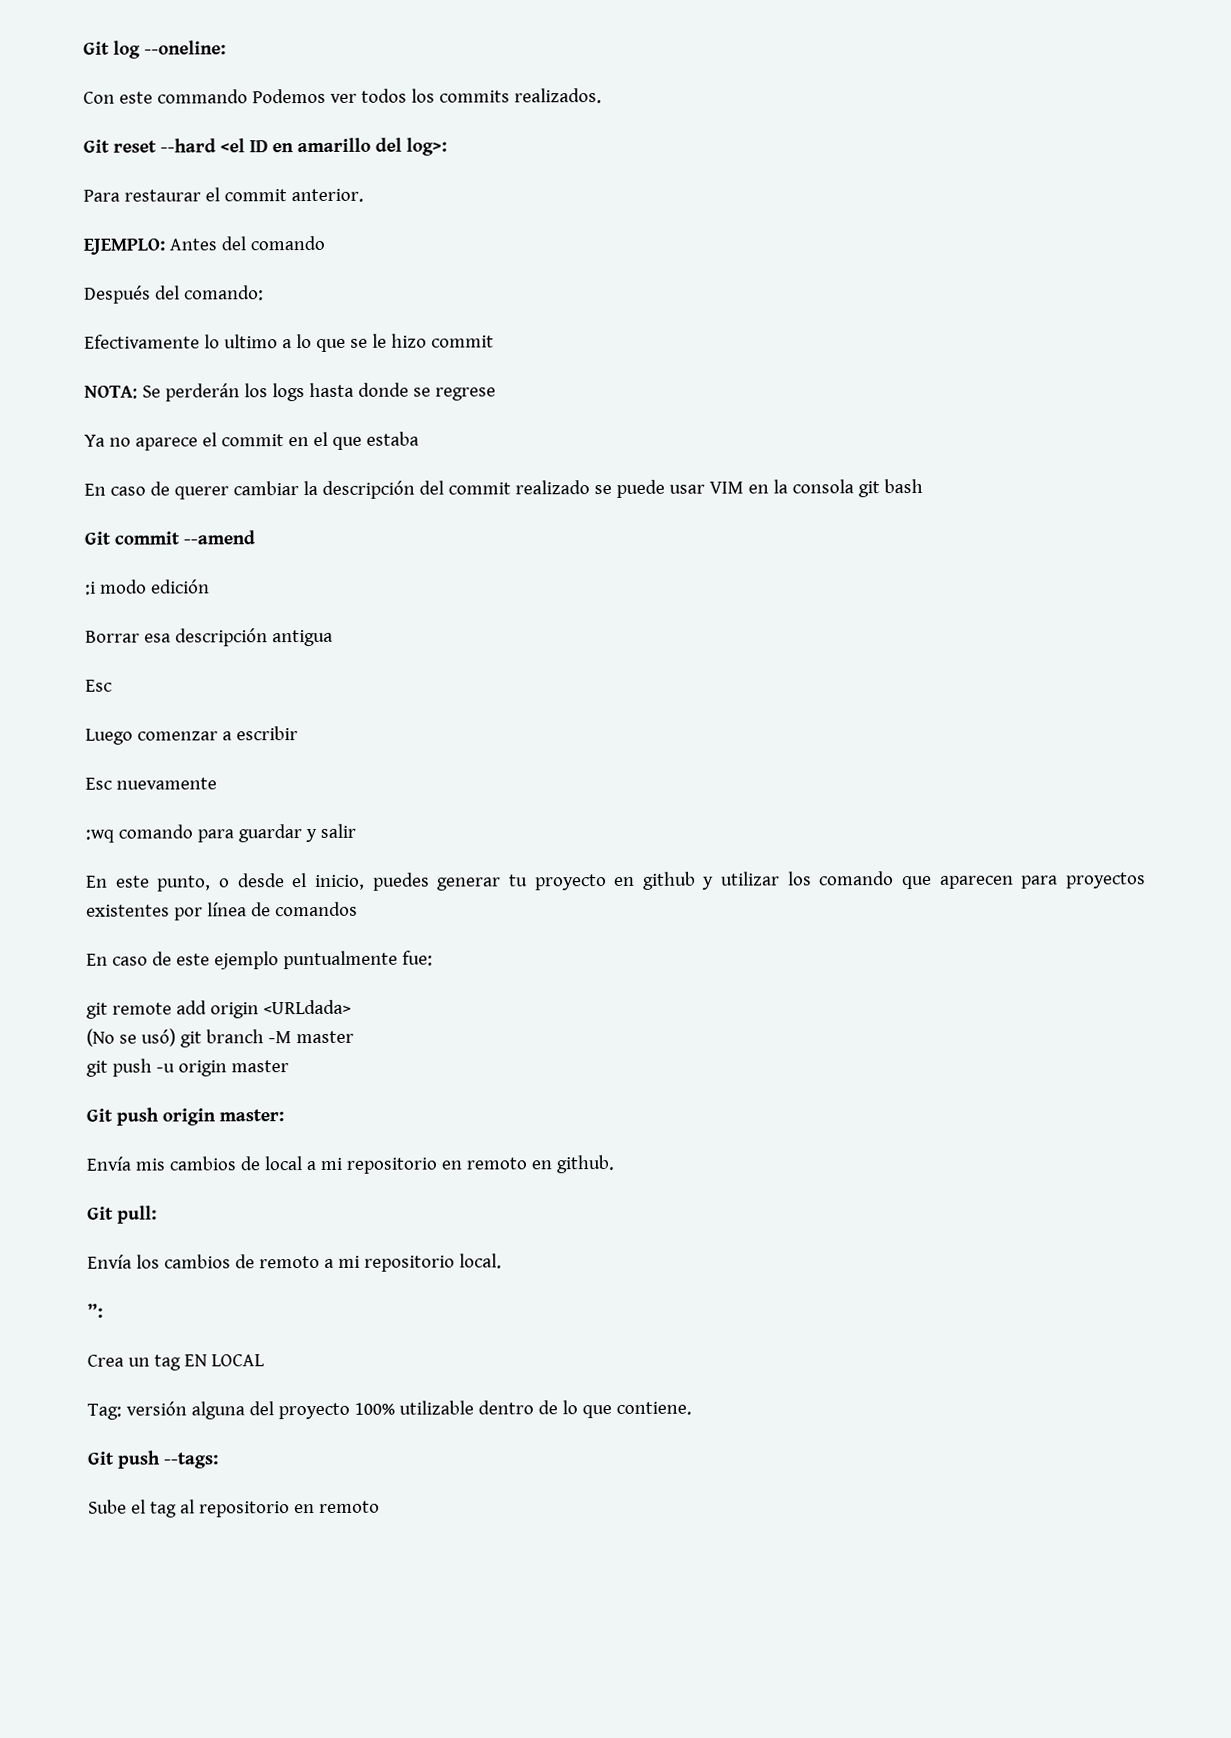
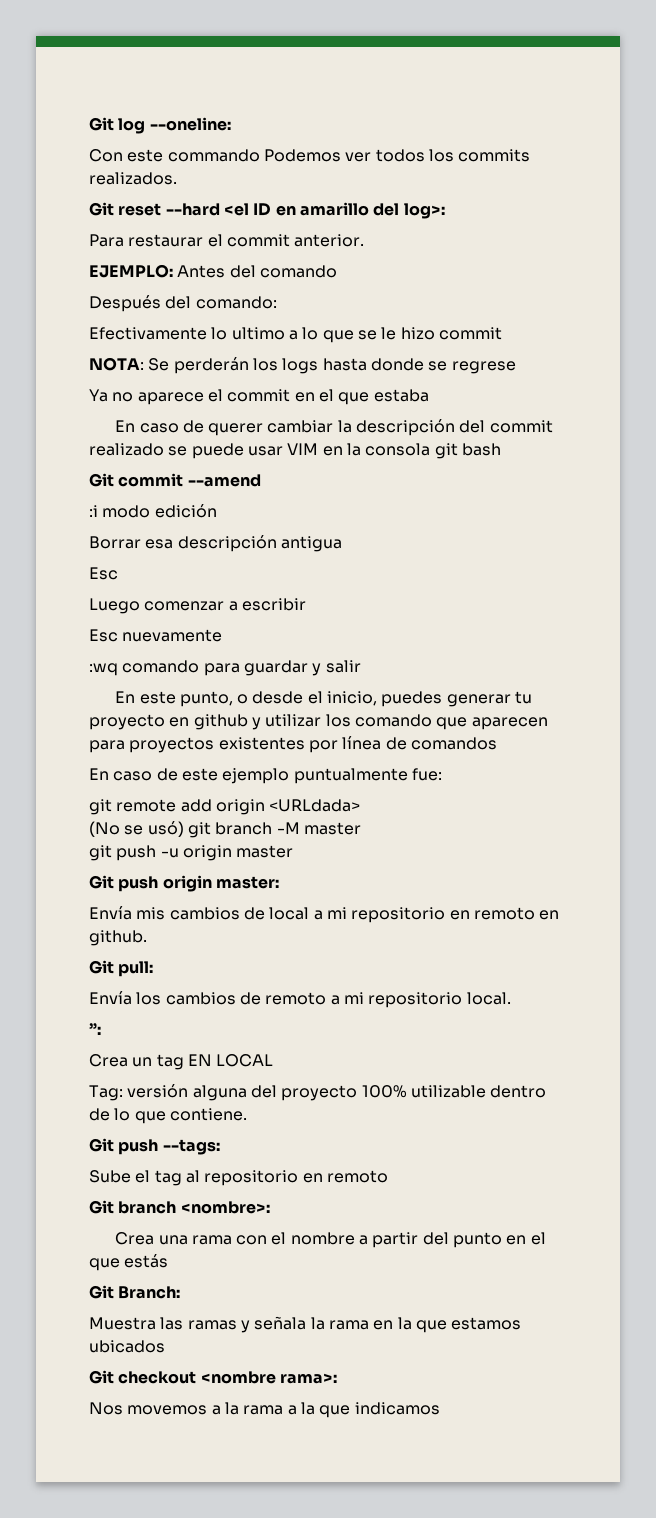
+ Git branch <nombre>:
+ Crea una rama con el nombre a partir del punto en el que estás
+ Git Branch:
+ Muestra las ramas y señala la rama en la que estamos ubicados
+ Git checkout <nombre rama>:
+ Nos movemos a la rama a la que indicamos

